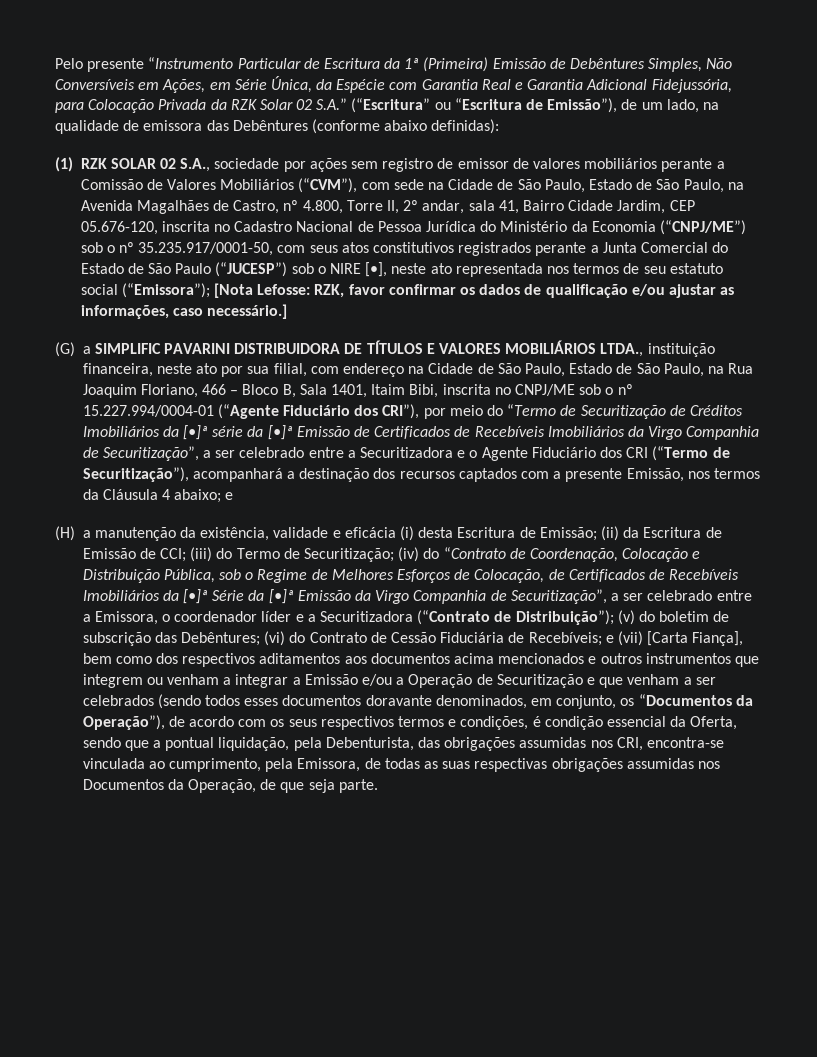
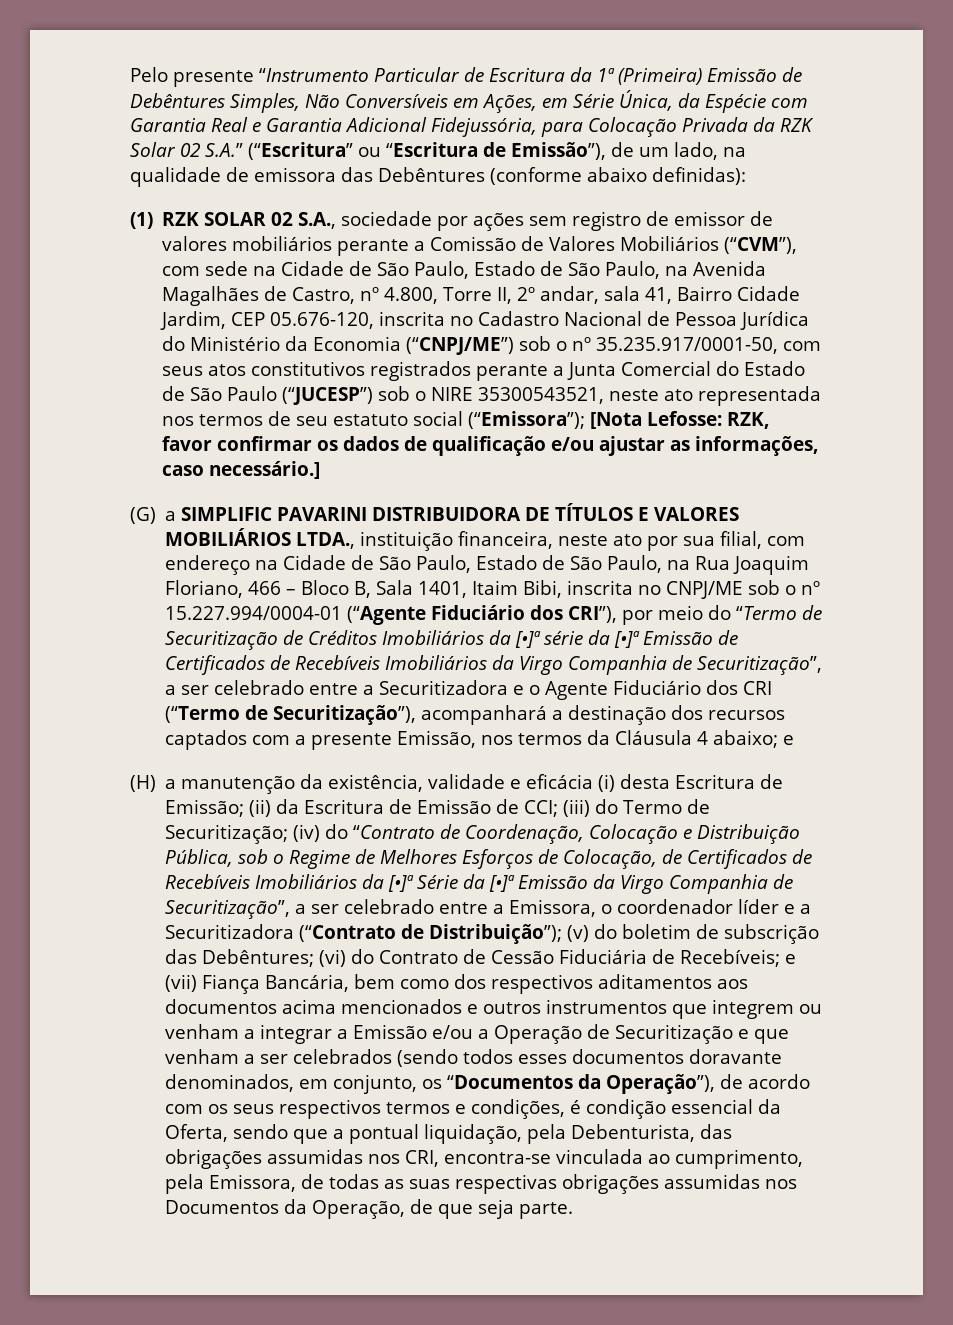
- (1) RZK SOLAR 02 S.A., sociedade por ações sem registro de emissor de valores mobiliários perante a Comissão de Valores Mobiliários (“CVM”), com sede na Cidade de São Paulo, Estado de São Paulo, na Avenida Magalhães de Castro, nº 4.800, Torre II, 2º andar, sala 41, Bairro Cidade Jardim, CEP 05.676-120, inscrita no Cadastro Nacional de Pessoa Jurídica do Ministério da Economia (“CNPJ/ME”) sob o nº 35.235.917/0001-50, com seus atos constitutivos registrados perante a Junta Comercial do Estado de São Paulo (“JUCESP”) sob o NIRE [•], neste ato representada nos termos de seu estatuto social (“Emissora”);
+ (1) RZK SOLAR 02 S.A., sociedade por ações sem registro de emissor de valores mobiliários perante a Comissão de Valores Mobiliários (“CVM”), com sede na Cidade de São Paulo, Estado de São Paulo, na Avenida Magalhães de Castro, nº 4.800, Torre II, 2º andar, sala 41, Bairro Cidade Jardim, CEP 05.676-120, inscrita no Cadastro Nacional de Pessoa Jurídica do Ministério da Economia (“CNPJ/ME”) sob o nº 35.235.917/0001-50, com seus atos constitutivos registrados perante a Junta Comercial do Estado de São Paulo (“JUCESP”) sob o NIRE 35300543521, neste ato representada nos termos de seu estatuto social (“Emissora”);
- e (vii) [Carta Fiança], bem como dos respectivos aditamentos aos documentos acima mencionados e outros instrumentos que integrem ou venham a integrar a Emissão e/ou a Operação de Securitização e que venham a ser celebrados (sendo todos esses documentos doravante denominados, em conjunto, os “Documentos da Operação”), de acordo com os seus respectivos termos e condições, é condição essencial da Oferta, sendo que a pontual liquidação, pela Debenturista, das obrigações assumidas nos CRI, encontra-se vinculada ao cumprimento, pela Emissora, de todas as suas respectivas obrigações assumidas nos Documentos da Operação, de que seja parte.
+ e (vii) Fiança Bancária, bem como dos respectivos aditamentos aos documentos acima mencionados e outros instrumentos que integrem ou venham a integrar a Emissão e/ou a Operação de Securitização e que venham a ser celebrados (sendo todos esses documentos doravante denominados, em conjunto, os “Documentos da Operação”), de acordo com os seus respectivos termos e condições, é condição essencial da Oferta, sendo que a pontual liquidação, pela Debenturista, das obrigações assumidas nos CRI, encontra-se vinculada ao cumprimento, pela Emissora, de todas as suas respectivas obrigações assumidas nos Documentos da Operação, de que seja parte.

